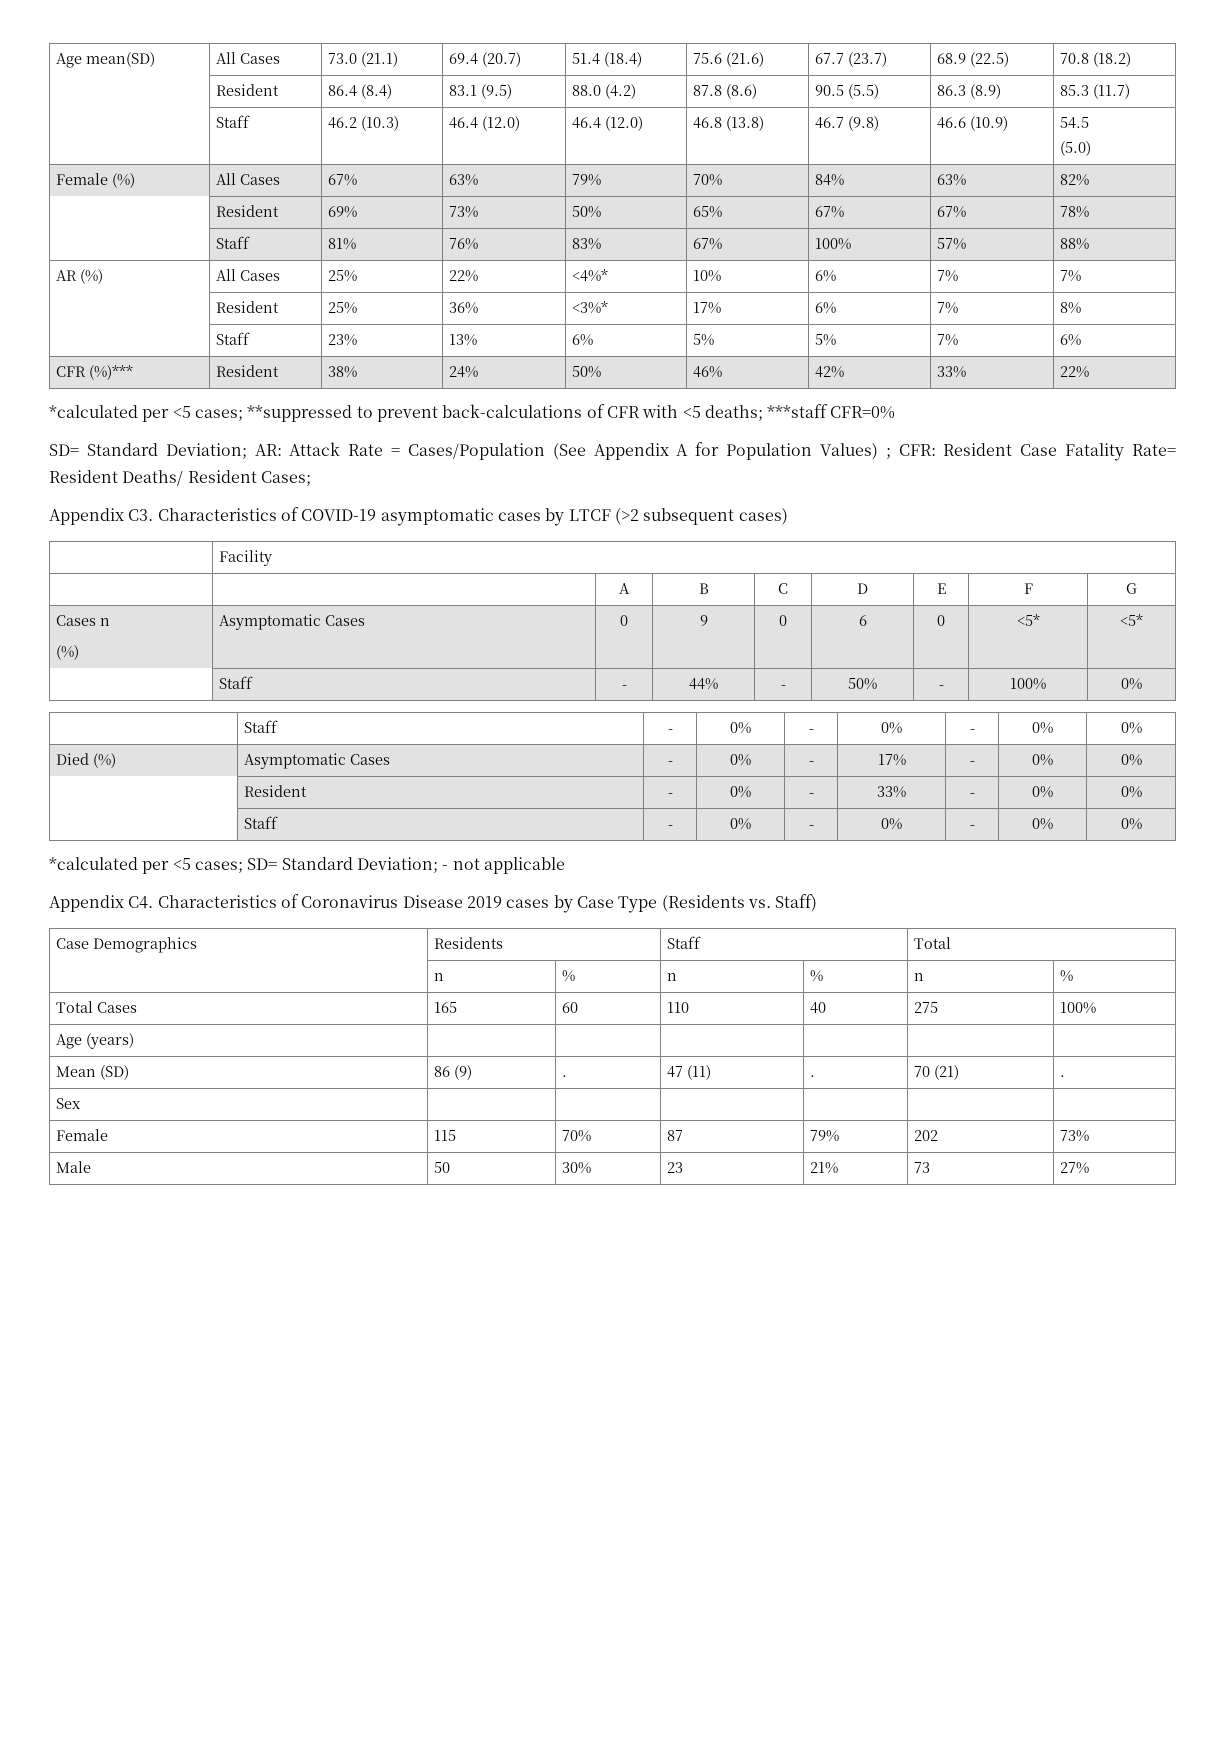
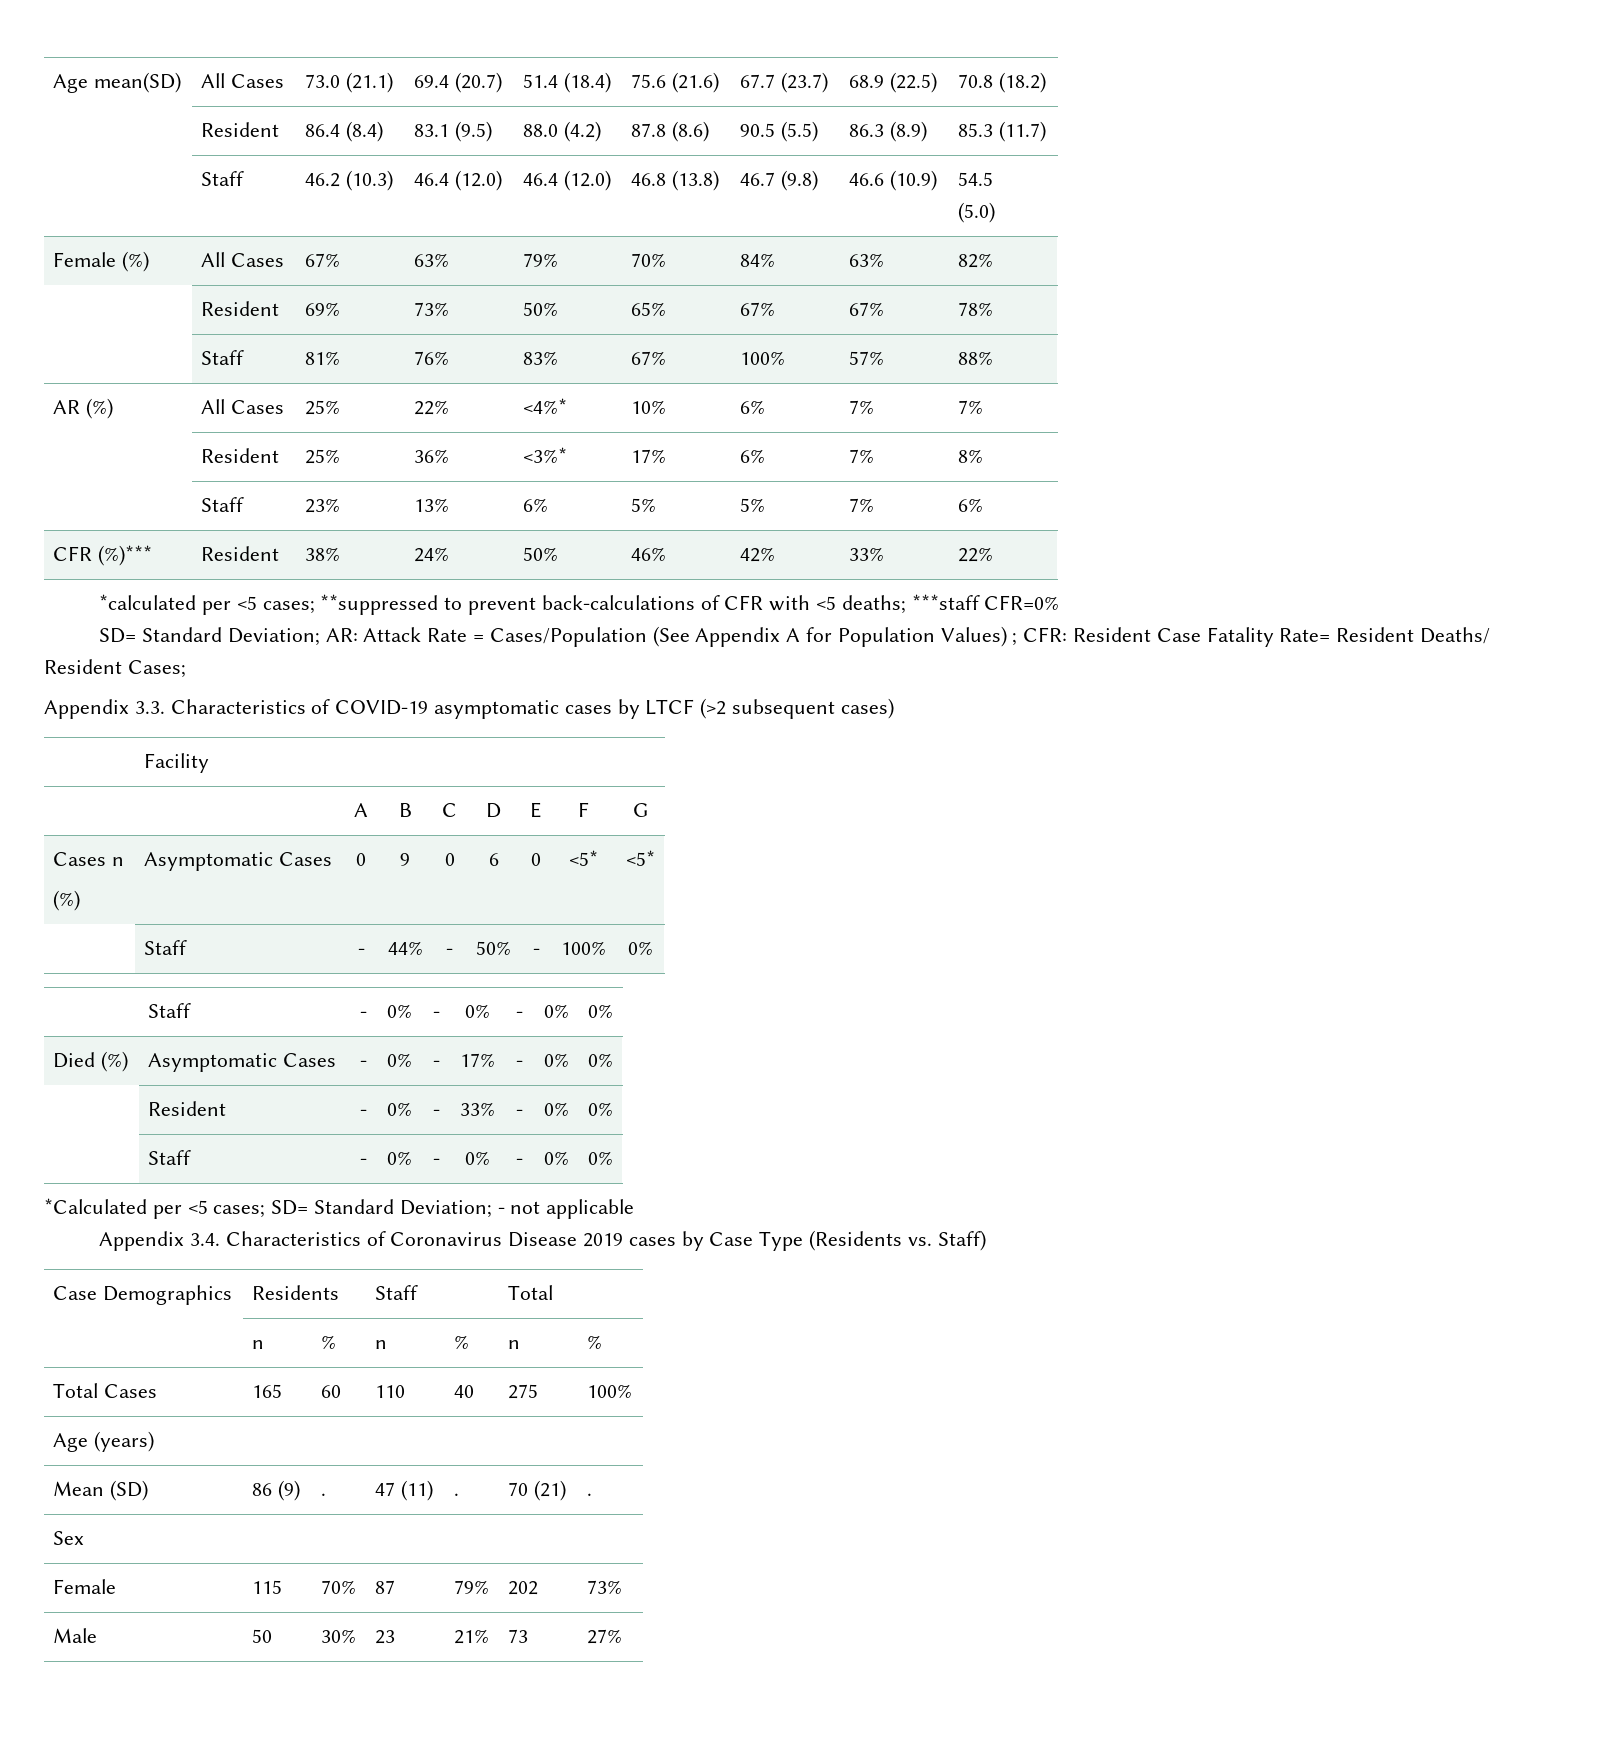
- Appendix C3. Characteristics of COVID-19 asymptomatic cases by LTCF (>2 subsequent cases)
+ Appendix 3.3. Characteristics of COVID-19 asymptomatic cases by LTCF (>2 subsequent cases)
- *calculated per <5 cases; SD= Standard Deviation; - not applicable
+ *Calculated per <5 cases; SD= Standard Deviation; - not applicable
- Appendix C4. Characteristics of Coronavirus Disease 2019 cases by Case Type (Residents vs. Staff)
+ Appendix 3.4. Characteristics of Coronavirus Disease 2019 cases by Case Type (Residents vs. Staff)

